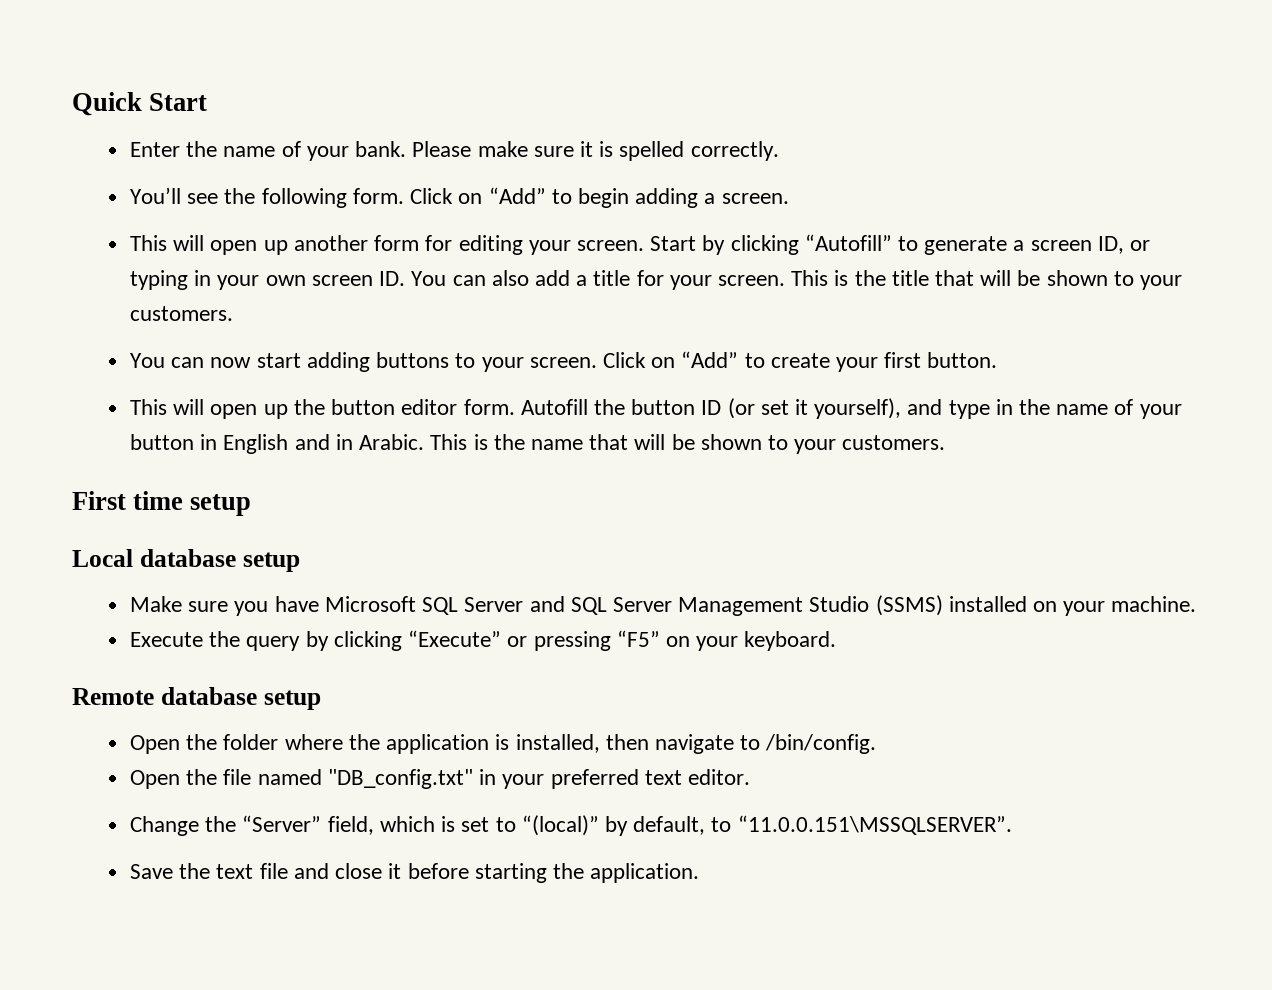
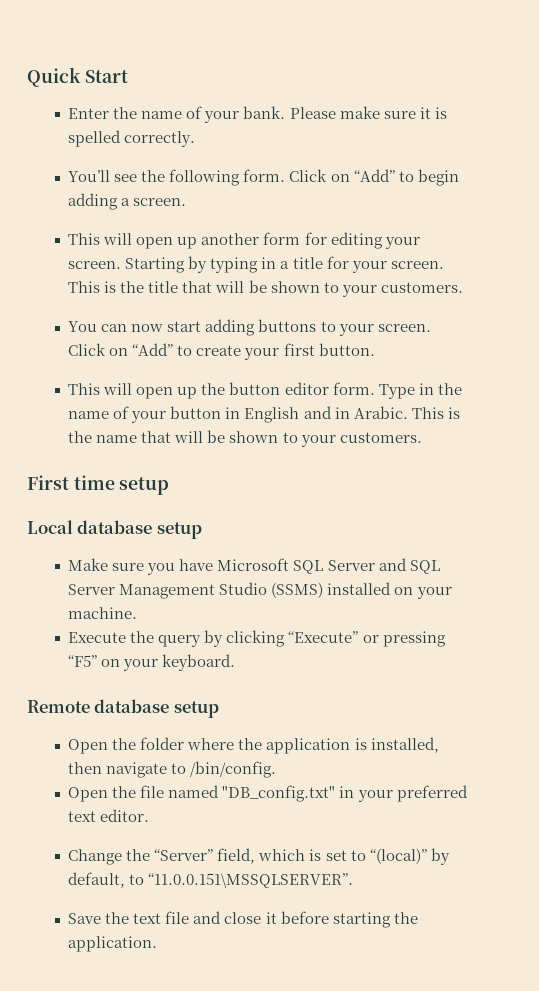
- Start by clicking “Autofill” to generate a screen ID, or typing in your own screen ID. You can also add a title for your screen.
+ Starting by typing in a title for your screen.
- Autofill the button ID (or set it yourself), and type in the name of your button in English and in Arabic.
+ Type in the name of your button in English and in Arabic.

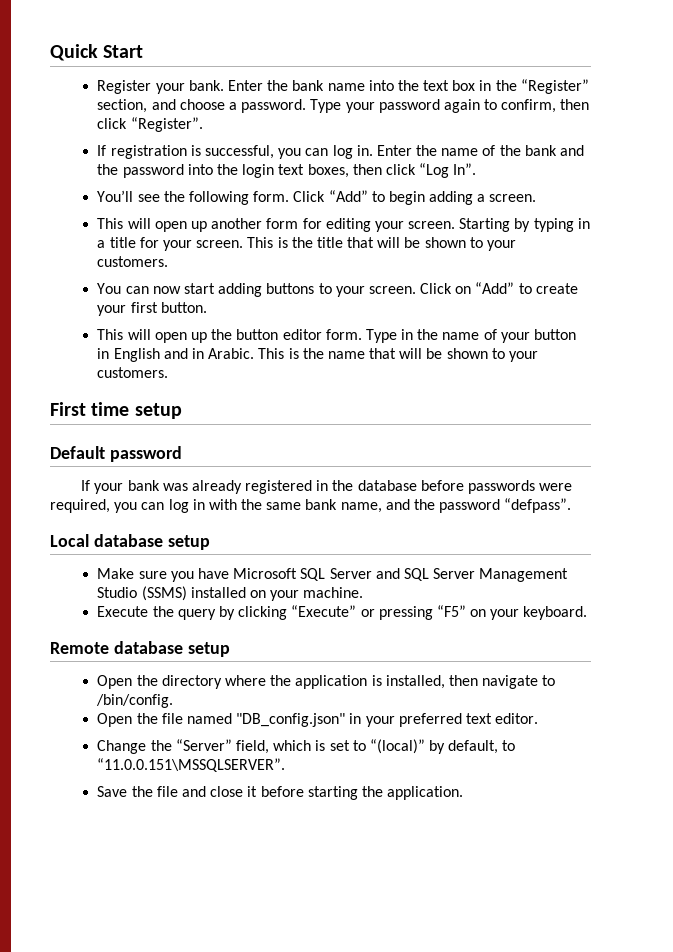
- Enter the name of your bank. Please make sure it is spelled correctly.
+ Register your bank. Enter the bank name into the text box in the “Register” section, and choose a password. Type your password again to confirm, then click “Register”.
+ If registration is successful, you can log in. Enter the name of the bank and the password into the login text boxes, then click “Log In”.
- Click on “Add” to begin adding a screen.
+ Click “Add” to begin adding a screen.
+ Default password
+ If your bank was already registered in the database before passwords were required, you can log in with the same bank name, and the password “defpass”.
- Open the folder where the application is installed, then navigate to /bin/config.
+ Open the directory where the application is installed, then navigate to /bin/config.
- Open the file named "DB_config.txt" in your preferred text editor.
+ Open the file named "DB_config.json" in your preferred text editor.
- Save the text file and close it before starting the application.
+ Save the file and close it before starting the application.

